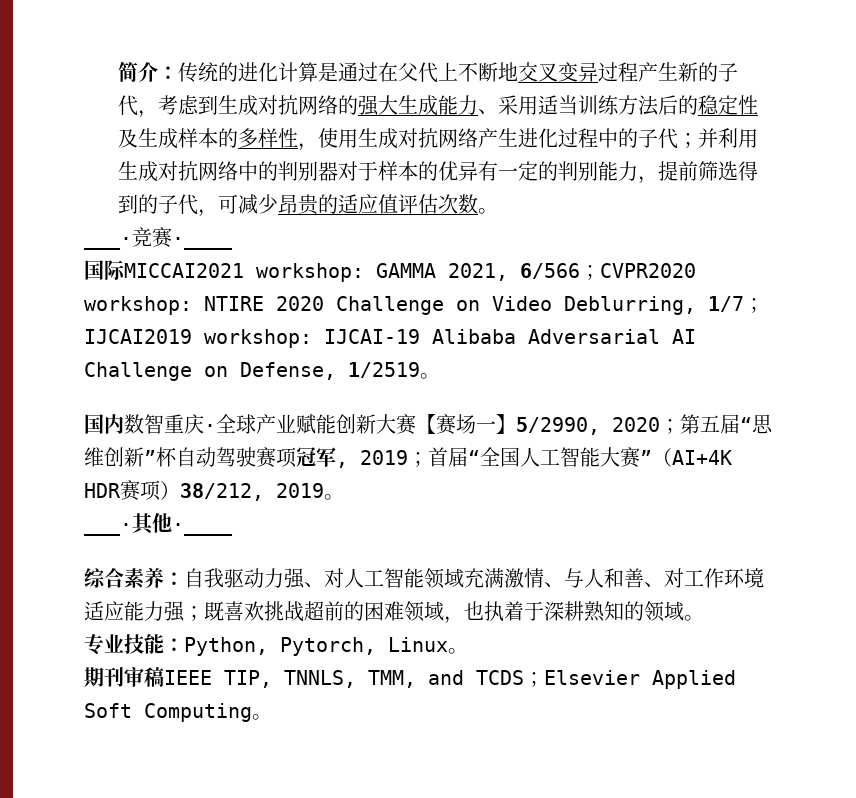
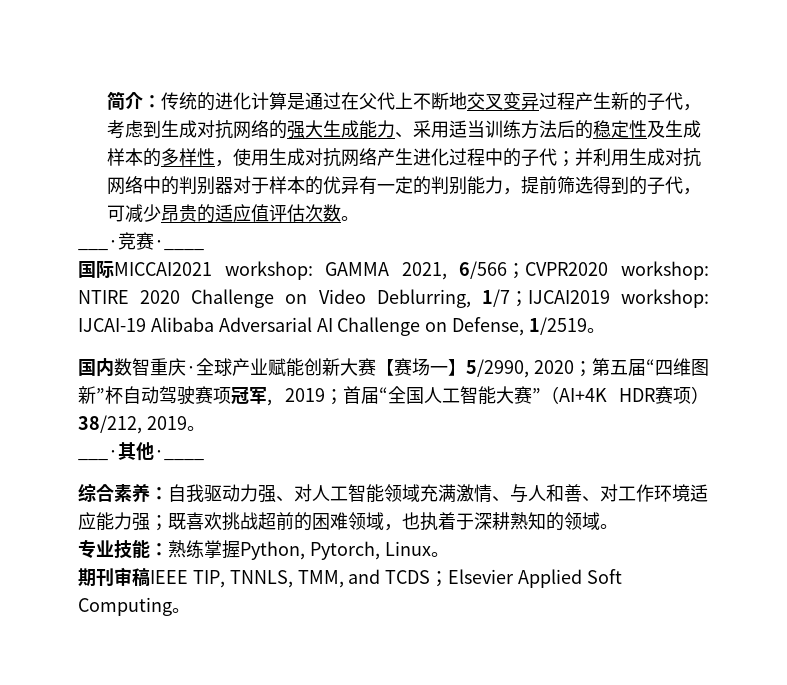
- 国内数智重庆·全球产业赋能创新大赛【赛场一】5/2990, 2020；第五届“思维创新”杯自动驾驶赛项冠军, 2019；首届“全国人工智能大赛”（AI+4K HDR赛项）38/212, 2019。
+ 国内数智重庆·全球产业赋能创新大赛【赛场一】5/2990, 2020；第五届“四维图新”杯自动驾驶赛项冠军, 2019；首届“全国人工智能大赛”（AI+4K HDR赛项）38/212, 2019。
- 专业技能：Python, Pytorch, Linux。
+ 专业技能：熟练掌握Python, Pytorch, Linux。

